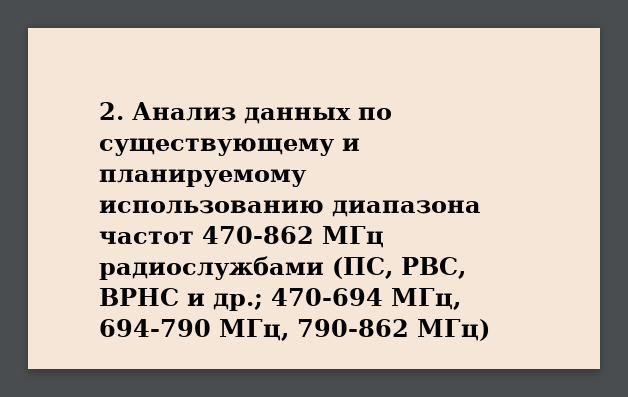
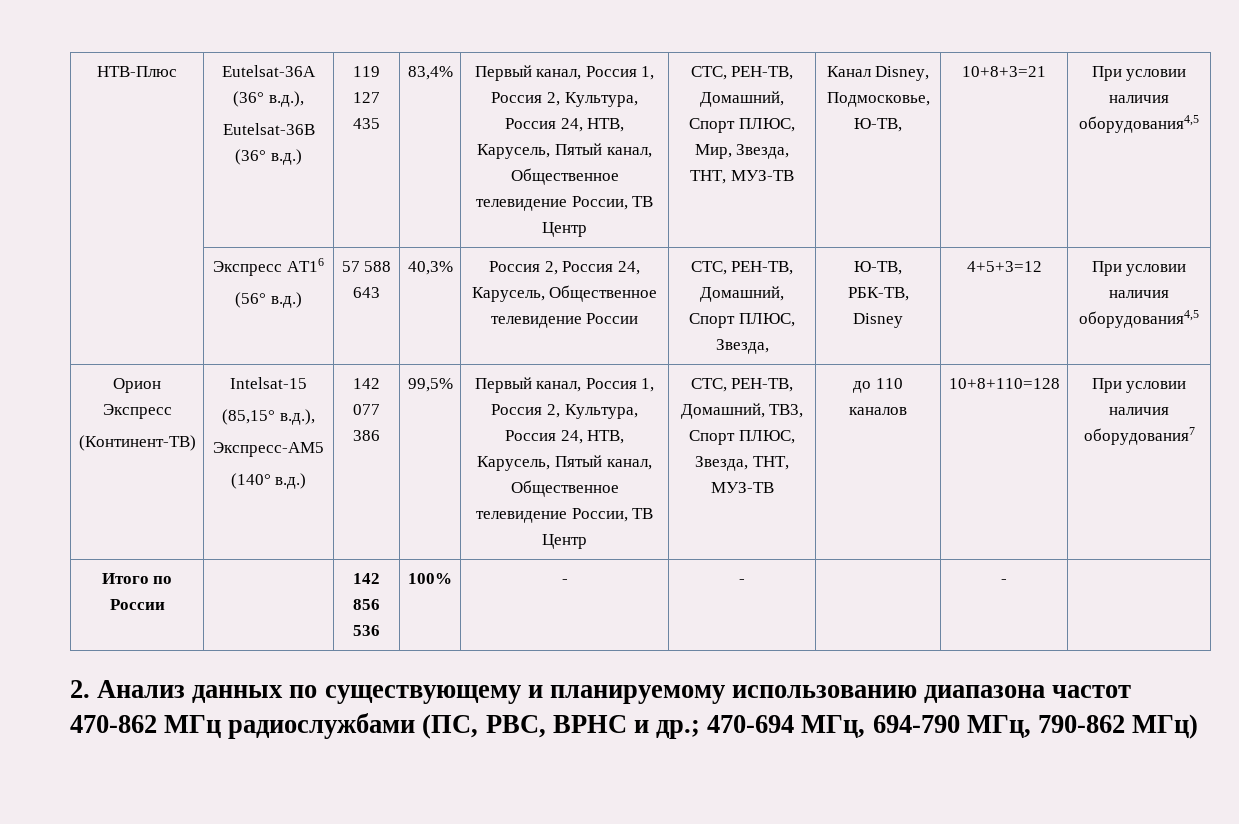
+ НТВ-Плюс | Eutelsat-36A (36° в.д.),
+ Eutelsat-36B (36° в.д.) | 119 127 435 | 83,4% | Первый канал, Россия 1, Россия 2, Культура, Россия 24, НТВ, Карусель, Пятый канал, Общественное телевидение России, ТВ Центр | СТС, РЕН-ТВ, Домашний, Спорт ПЛЮС, Мир, Звезда, ТНТ, МУЗ-ТВ | Канал Disney, Подмосковье, Ю-ТВ, | 10+8+3=21 | При условии наличия оборудования4,5
+ | Экспресс АТ16
+ (56° в.д.) | 57 588 643 | 40,3% | Россия 2, Россия 24, Карусель, Общественное телевидение России | СТС, РЕН-ТВ, Домашний, Спорт ПЛЮС, Звезда, | Ю-ТВ, РБК-ТВ, Disney | 4+5+3=12 | При условии наличия оборудования4,5
+ Орион Экспресс
+ (Континент-ТВ) | Intelsat-15
+ (85,15° в.д.),
+ Экспресс-АМ5
+ (140° в.д.) | 142 077 386 | 99,5% | Первый канал, Россия 1, Россия 2, Культура, Россия 24, НТВ, Карусель, Пятый канал, Общественное телевидение России, ТВ Центр | СТС, РЕН-ТВ, Домашний, ТВ3, Спорт ПЛЮС, Звезда, ТНТ, МУЗ-ТВ | до 110 каналов | 10+8+110=128 | При условии наличия оборудования7
+ Итого по России | | 142 856 536 | 100% | - | - | | - |

